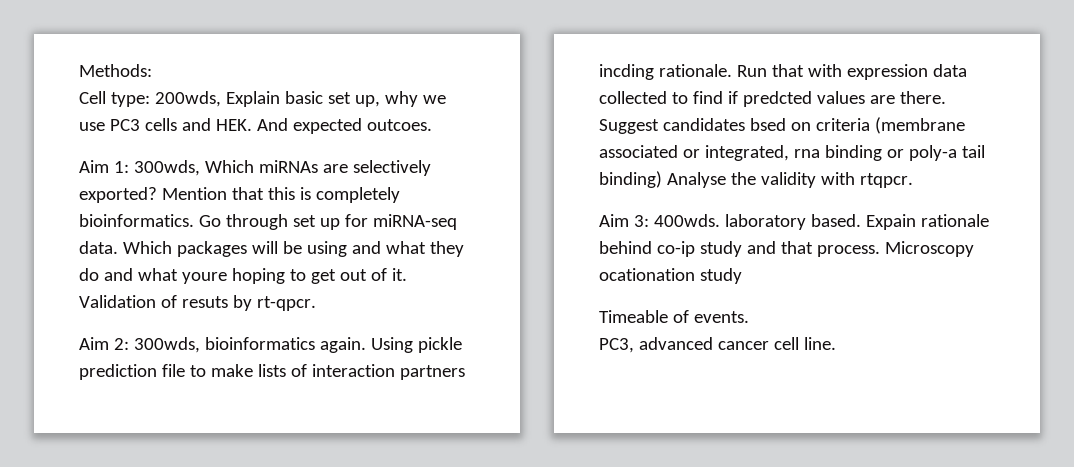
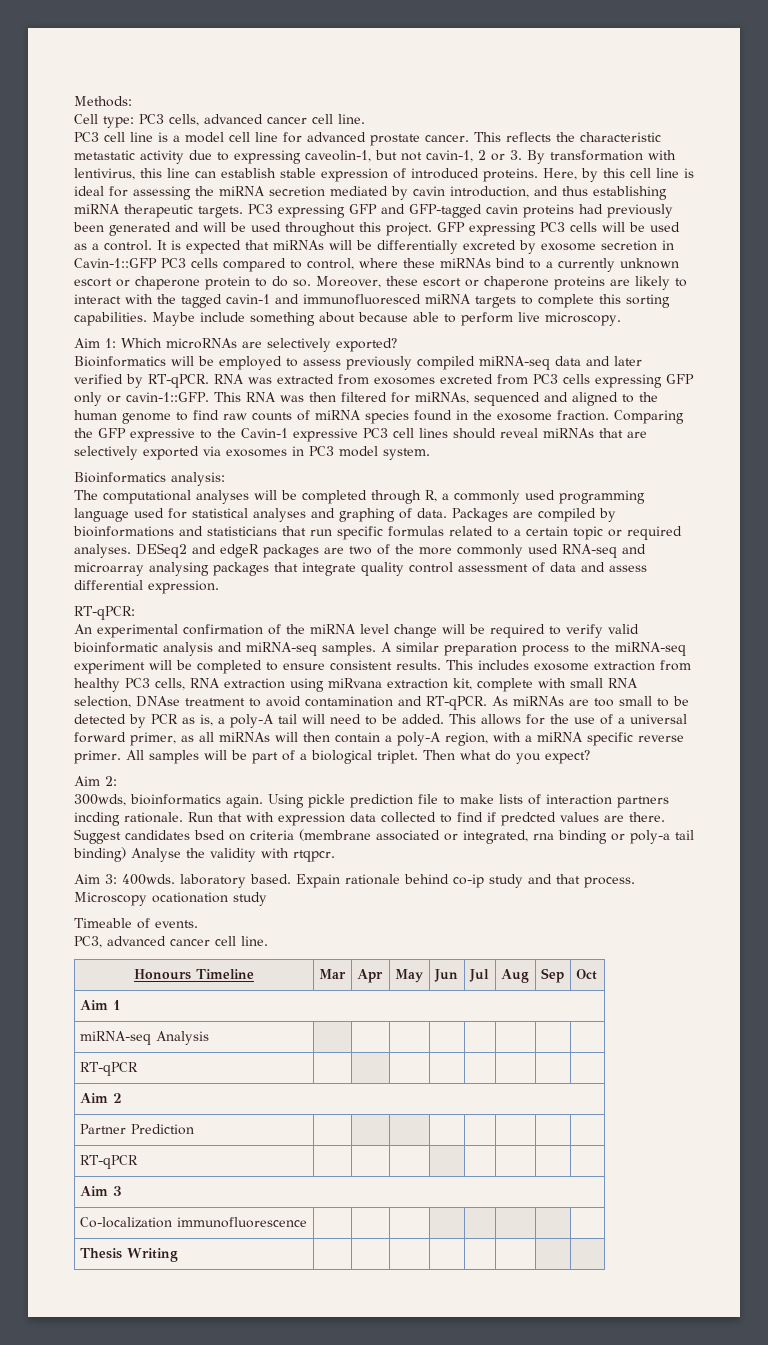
- Cell type: 200wds, Explain basic set up, why we use PC3 cells and HEK. And expected outcoes.
+ Cell type: PC3 cells, advanced cancer cell line.
+ PC3 cell line is a model cell line for advanced prostate cancer. This reflects the characteristic metastatic activity due to expressing caveolin-1, but not cavin-1, 2 or 3. By transformation with lentivirus, this line can establish stable expression of introduced proteins. Here, by this cell line is ideal for assessing the miRNA secretion mediated by cavin introduction, and thus establishing miRNA therapeutic targets. PC3 expressing GFP and GFP-tagged cavin proteins had previously been generated and will be used throughout this project. GFP expressing PC3 cells will be used as a control. It is expected that miRNAs will be differentially excreted by exosome secretion in Cavin-1::GFP PC3 cells compared to control, where these miRNAs bind to a currently unknown escort or chaperone protein to do so. Moreover, these escort or chaperone proteins are likely to interact with the tagged cavin-1 and immunofluoresced miRNA targets to complete this sorting capabilities. Maybe include something about because able to perform live microscopy.
- Aim 1: 300wds, Which miRNAs are selectively exported? Mention that this is completely bioinformatics. Go through set up for miRNA-seq data. Which packages will be using and what they do and what youre hoping to get out of it. Validation of resuts by rt-qpcr.
+ Aim 1: Which microRNAs are selectively exported?
+ Bioinformatics will be employed to assess previously compiled miRNA-seq data and later verified by RT-qPCR. RNA was extracted from exosomes excreted from PC3 cells expressing GFP only or cavin-1::GFP. This RNA was then filtered for miRNAs, sequenced and aligned to the human genome to find raw counts of miRNA species found in the exosome fraction. Comparing the GFP expressive to the Cavin-1 expressive PC3 cell lines should reveal miRNAs that are selectively exported via exosomes in PC3 model system.
+ Bioinformatics analysis:
+ The computational analyses will be completed through R, a commonly used programming language used for statistical analyses and graphing of data. Packages are compiled by bioinformations and statisticians that run specific formulas related to a certain topic or required analyses. DESeq2 and edgeR packages are two of the more commonly used RNA-seq and microarray analysing packages that integrate quality control assessment of data and assess differential expression.
+ RT-qPCR:
+ An experimental confirmation of the miRNA level change will be required to verify valid bioinformatic analysis and miRNA-seq samples. A similar preparation process to the miRNA-seq experiment will be completed to ensure consistent results. This includes exosome extraction from healthy PC3 cells, RNA extraction using miRvana extraction kit, complete with small RNA selection, DNAse treatment to avoid contamination and RT-qPCR. As miRNAs are too small to be detected by PCR as is, a poly-A tail will need to be added. This allows for the use of a universal forward primer, as all miRNAs will then contain a poly-A region, with a miRNA specific reverse primer. All samples will be part of a biological triplet. Then what do you expect?
- Aim 2: 300wds, bioinformatics again.
+ Aim 2:
+ 300wds, bioinformatics again.
+ Honours Timeline | Mar | Apr | May | Jun | Jul | Aug | Sep | Oct
+ Aim 1
+ miRNA-seq Analysis | | | | | | | |
+ RT-qPCR | | | | | | | |
+ Aim 2
+ Partner Prediction | | | | | | | |
+ RT-qPCR | | | | | | | |
+ Aim 3
+ Co-localization immunofluorescence | | | | | | | |
+ Thesis Writing | | | | | | | |

